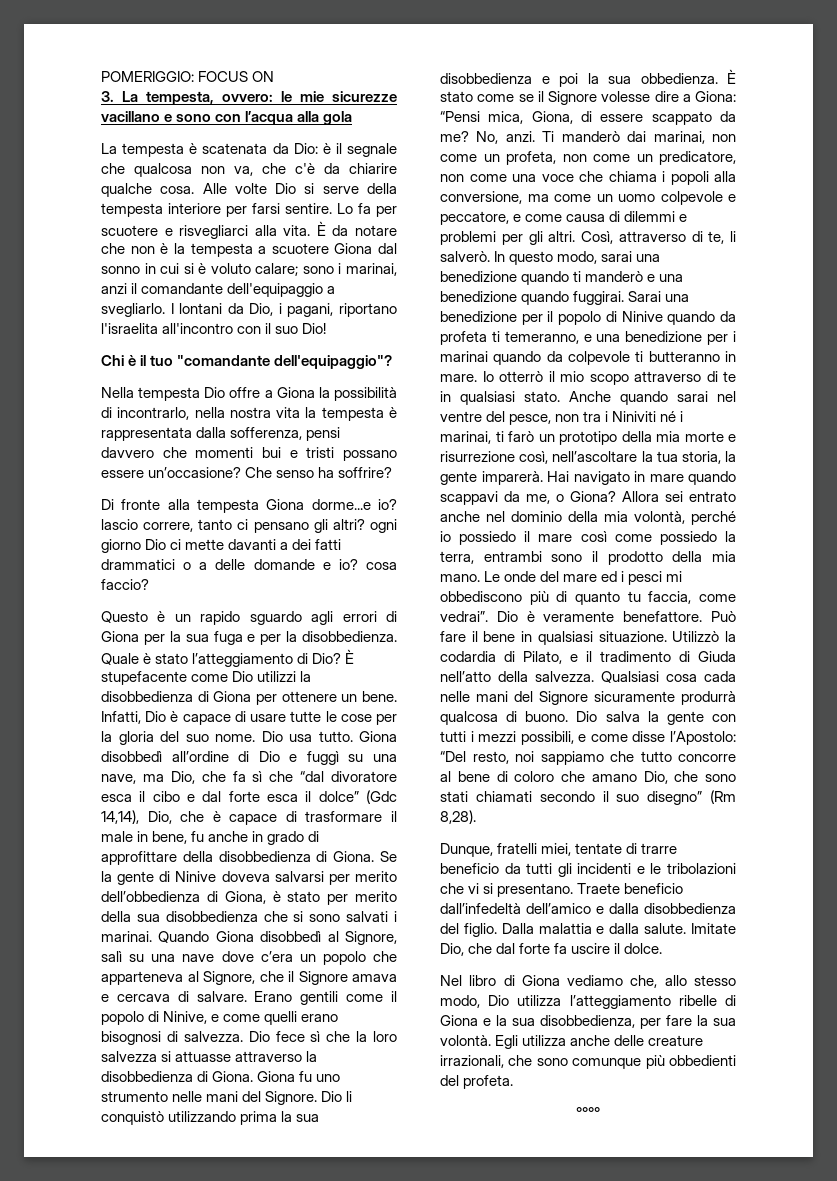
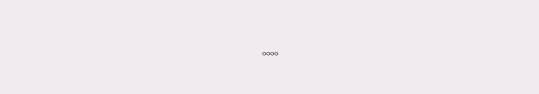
- POMERIGGIO: FOCUS ON
- 3. La tempesta, ovvero: le mie sicurezze vacillano e sono con l’acqua alla gola
- La tempesta è scatenata da Dio: è il segnale che qualcosa non va, che c'è da chiarire qualche cosa. Alle volte Dio si serve della tempesta interiore per farsi sentire. Lo fa per scuotere e risvegliarci alla vita. È da notare che non è la tempesta a scuotere Giona dal sonno in cui si è voluto calare; sono i marinai, anzi il comandante dell'equipaggio a svegliarlo. I lontani da Dio, i pagani, riportano l'israelita all'incontro con il suo Dio!
- Chi è il tuo "comandante dell'equipaggio"?
- Nella tempesta Dio offre a Giona la possibilità di incontrarlo, nella nostra vita la tempesta è rappresentata dalla sofferenza, pensi davvero che momenti bui e tristi possano essere un’occasione? Che senso ha soffrire?
- Di fronte alla tempesta Giona dorme...e io? lascio correre, tanto ci pensano gli altri? ogni giorno Dio ci mette davanti a dei fatti drammatici o a delle domande e io? cosa faccio?
- Questo è un rapido sguardo agli errori di Giona per la sua fuga e per la disobbedienza. Quale è stato l’atteggiamento di Dio? È stupefacente come Dio utilizzi la disobbedienza di Giona per ottenere un bene. Infatti, Dio è capace di usare tutte le cose per la gloria del suo nome. Dio usa tutto. Giona disobbedì all’ordine di Dio e fuggì su una nave, ma Dio, che fa sì che “dal divoratore esca il cibo e dal forte esca il dolce” (Gdc 14,14), Dio, che è capace di trasformare il male in bene, fu anche in grado di approfittare della disobbedienza di Giona. Se la gente di Ninive doveva salvarsi per merito dell’obbedienza di Giona, è stato per merito della sua disobbedienza che si sono salvati i marinai. Quando Giona disobbedì al Signore, salì su una nave dove c’era un popolo che apparteneva al Signore, che il Signore amava e cercava di salvare. Erano gentili come il popolo di Ninive, e come quelli erano bisognosi di salvezza. Dio fece sì che la loro salvezza si attuasse attraverso la disobbedienza di Giona. Giona fu uno strumento nelle mani del Signore. Dio li conquistò utilizzando prima la sua disobbedienza e poi la sua obbedienza. È stato come se il Signore volesse dire a Giona: “Pensi mica, Giona, di essere scappato da me? No, anzi. Ti manderò dai marinai, non come un profeta, non come un predicatore, non come una voce che chiama i popoli alla conversione, ma come un uomo colpevole e peccatore, e come causa di dilemmi e problemi per gli altri. Così, attraverso di te, li salverò. In questo modo, sarai una benedizione quando ti manderò e una benedizione quando fuggirai. Sarai una benedizione per il popolo di Ninive quando da profeta ti temeranno, e una benedizione per i marinai quando da colpevole ti butteranno in mare. Io otterrò il mio scopo attraverso di te in qualsiasi stato. Anche quando sarai nel ventre del pesce, non tra i Niniviti né i marinai, ti farò un prototipo della mia morte e risurrezione così, nell’ascoltare la tua storia, la gente imparerà. Hai navigato in mare quando scappavi da me, o Giona? Allora sei entrato anche nel dominio della mia volontà, perché io possiedo il mare così come possiedo la terra, entrambi sono il prodotto della mia mano. Le onde del mare ed i pesci mi obbediscono più di quanto tu faccia, come vedrai”. Dio è veramente benefattore. Può fare il bene in qualsiasi situazione. Utilizzò la codardia di Pilato, e il tradimento di Giuda nell’atto della salvezza. Qualsiasi cosa cada nelle mani del Signore sicuramente produrrà qualcosa di buono. Dio salva la gente con tutti i mezzi possibili, e come disse l’Apostolo: “Del resto, noi sappiamo che tutto concorre al bene di coloro che amano Dio, che sono stati chiamati secondo il suo disegno” (Rm 8,28).
- Dunque, fratelli miei, tentate di trarre beneficio da tutti gli incidenti e le tribolazioni che vi si presentano. Traete beneficio dall’infedeltà dell’amico e dalla disobbedienza del figlio. Dalla malattia e dalla salute. Imitate Dio, che dal forte fa uscire il dolce.
- Nel libro di Giona vediamo che, allo stesso modo, Dio utilizza l’atteggiamento ribelle di Giona e la sua disobbedienza, per fare la sua volontà. Egli utilizza anche delle creature irrazionali, che sono comunque più obbedienti del profeta.

